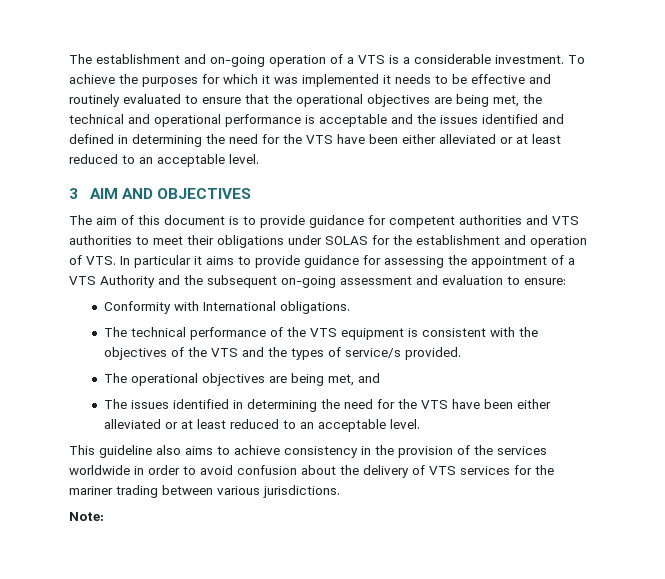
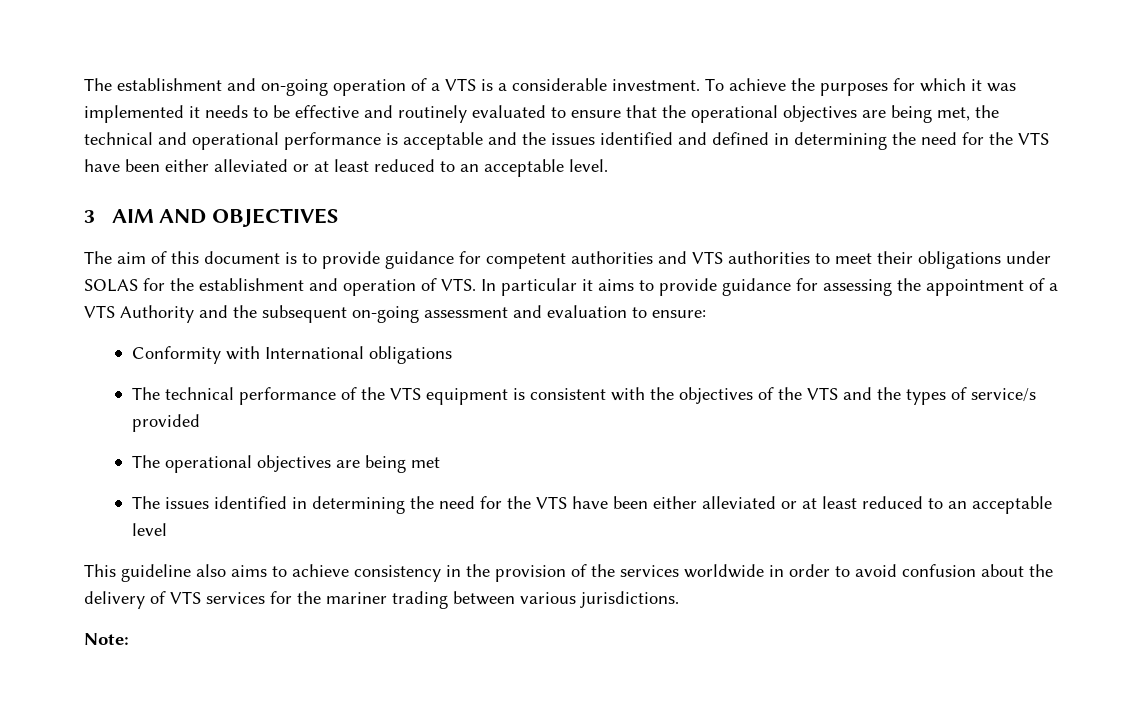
- Conformity with International obligations.
+ Conformity with International obligations
- The technical performance of the VTS equipment is consistent with the objectives of the VTS and the types of service/s provided.
+ The technical performance of the VTS equipment is consistent with the objectives of the VTS and the types of service/s provided
- The operational objectives are being met, and
+ The operational objectives are being met
- The issues identified in determining the need for the VTS have been either alleviated or at least reduced to an acceptable level.
+ The issues identified in determining the need for the VTS have been either alleviated or at least reduced to an acceptable level

